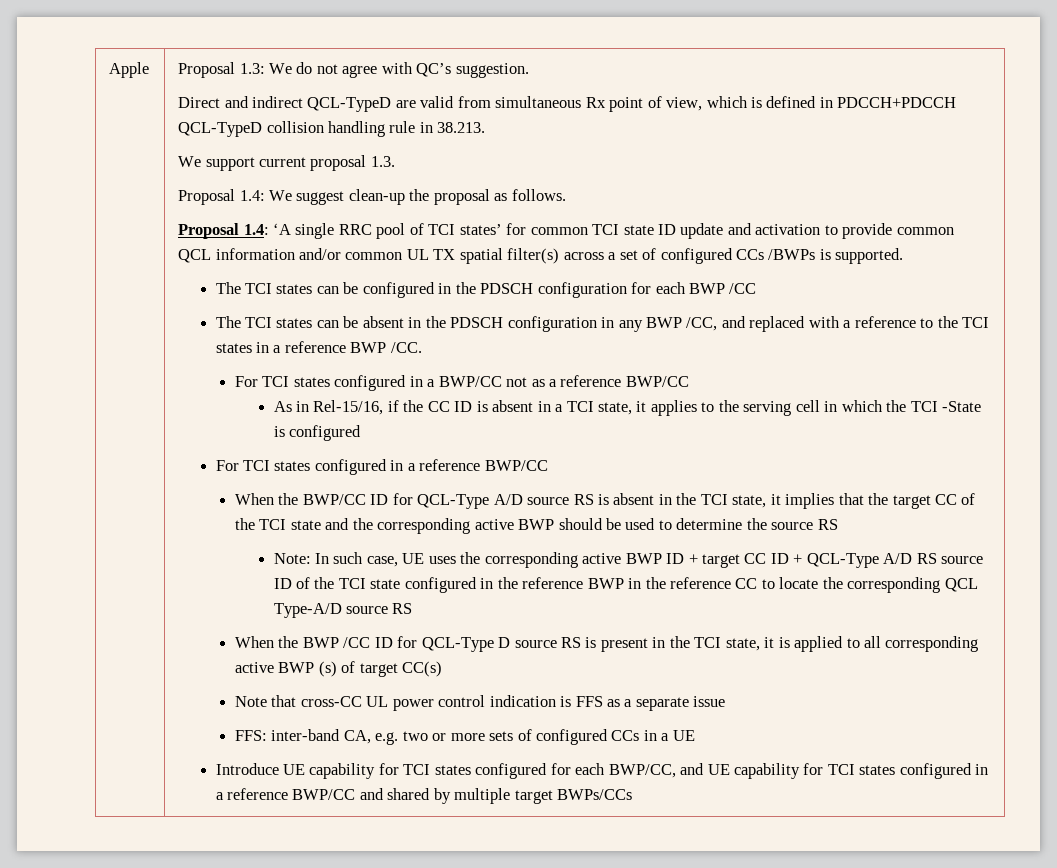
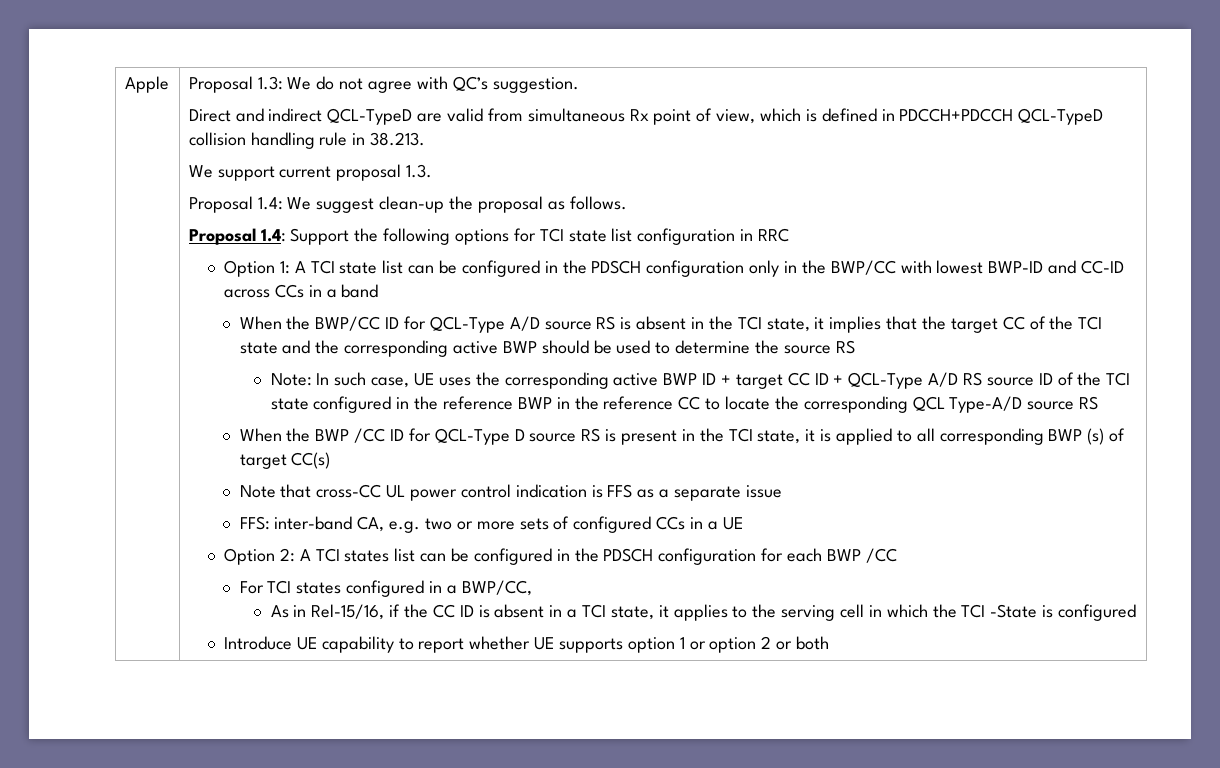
- Proposal 1.4: ‘A single RRC pool of TCI states’ for common TCI state ID update and activation to provide common QCL information and/or common UL TX spatial filter(s) across a set of configured CCs /BWPs is supported.
- The TCI states can be configured in the PDSCH configuration for each BWP /CC
- The TCI states can be absent in the PDSCH configuration in any BWP /CC, and replaced with a reference to the TCI states in a reference BWP /CC.
- For TCI states configured in a BWP/CC not as a reference BWP/CC
- As in Rel-15/16, if the CC ID is absent in a TCI state, it applies to the serving cell in which the TCI -State is configured
- For TCI states configured in a reference BWP/CC
+ Proposal 1.4: Support the following options for TCI state list configuration in RRC
+ Option 1: A TCI state list can be configured in the PDSCH configuration only in the BWP/CC with lowest BWP-ID and CC-ID across CCs in a band
- When the BWP /CC ID for QCL-Type D source RS is present in the TCI state, it is applied to all corresponding active BWP (s) of target CC(s)
+ When the BWP /CC ID for QCL-Type D source RS is present in the TCI state, it is applied to all corresponding BWP (s) of target CC(s)
- Introduce UE capability for TCI states configured for each BWP/CC, and UE capability for TCI states configured in a reference BWP/CC and shared by multiple target BWPs/CCs
+ Option 2: A TCI states list can be configured in the PDSCH configuration for each BWP /CC
+ For TCI states configured in a BWP/CC,
+ As in Rel-15/16, if the CC ID is absent in a TCI state, it applies to the serving cell in which the TCI -State is configured
+ Introduce UE capability to report whether UE supports option 1 or option 2 or both

